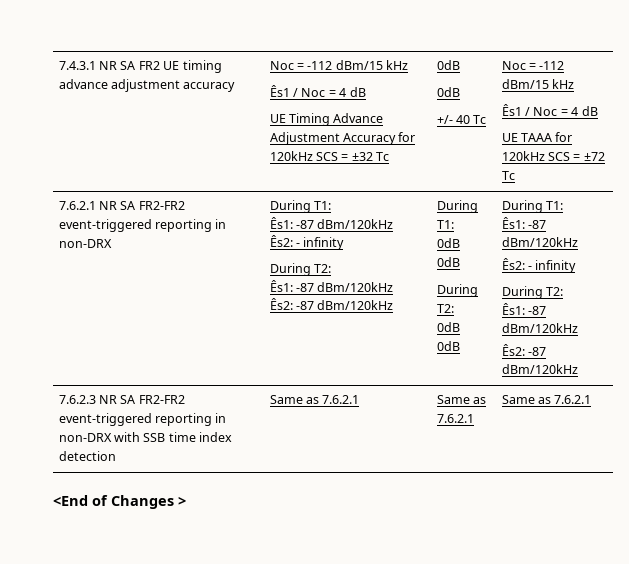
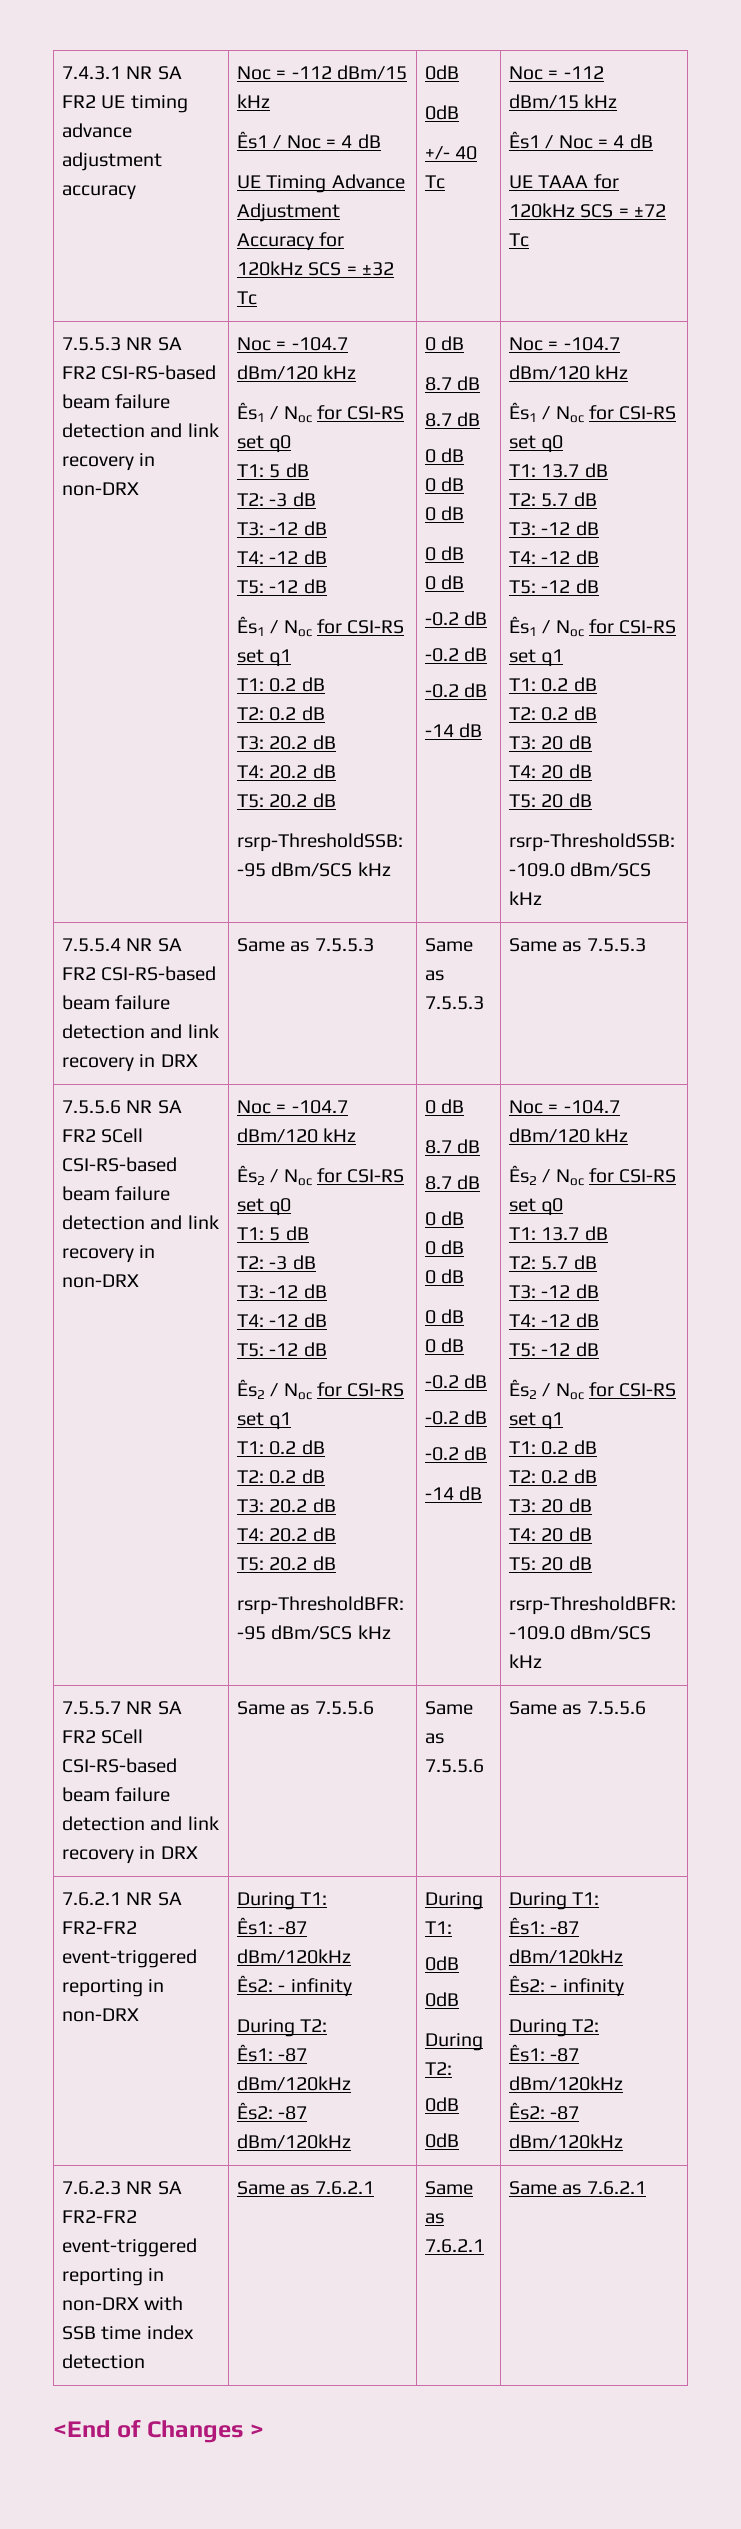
+ 7.5.5.3 NR SA FR2 CSI-RS-based beam failure detection and link recovery in non-DRX | Noc = -104.7 dBm/120 kHz
+ Ês1 / Noc for CSI-RS set q0
+ T1: 5 dB
+ T2: -3 dB
+ T3: -12 dB
+ T4: -12 dB
+ T5: -12 dB
+ Ês1 / Noc for CSI-RS set q1
+ T1: 0.2 dB
+ T2: 0.2 dB
+ T3: 20.2 dB
+ T4: 20.2 dB
+ T5: 20.2 dB
+ rsrp-ThresholdSSB: -95 dBm/SCS kHz | 0 dB
+ 8.7 dB
+ 8.7 dB
+ 0 dB
+ 0 dB
+ 0 dB
+ 0 dB
+ 0 dB
+ -0.2 dB
+ -0.2 dB
+ -0.2 dB
+ -14 dB | Noc = -104.7 dBm/120 kHz
+ Ês1 / Noc for CSI-RS set q0
+ T1: 13.7 dB
+ T2: 5.7 dB
+ T3: -12 dB
+ T4: -12 dB
+ T5: -12 dB
+ Ês1 / Noc for CSI-RS set q1
+ T1: 0.2 dB
+ T2: 0.2 dB
+ T3: 20 dB
+ T4: 20 dB
+ T5: 20 dB
+ rsrp-ThresholdSSB: -109.0 dBm/SCS kHz
+ 7.5.5.4 NR SA FR2 CSI-RS-based beam failure detection and link recovery in DRX | Same as 7.5.5.3 | Same as 7.5.5.3 | Same as 7.5.5.3
+ 7.5.5.6 NR SA FR2 SCell CSI-RS-based beam failure detection and link recovery in non-DRX | Noc = -104.7 dBm/120 kHz
+ Ês2 / Noc for CSI-RS set q0
+ T1: 5 dB
+ T2: -3 dB
+ T3: -12 dB
+ T4: -12 dB
+ T5: -12 dB
+ Ês2 / Noc for CSI-RS set q1
+ T1: 0.2 dB
+ T2: 0.2 dB
+ T3: 20.2 dB
+ T4: 20.2 dB
+ T5: 20.2 dB
+ rsrp-ThresholdBFR: -95 dBm/SCS kHz | 0 dB
+ 8.7 dB
+ 8.7 dB
+ 0 dB
+ 0 dB
+ 0 dB
+ 0 dB
+ 0 dB
+ -0.2 dB
+ -0.2 dB
+ -0.2 dB
+ -14 dB | Noc = -104.7 dBm/120 kHz
+ Ês2 / Noc for CSI-RS set q0
+ T1: 13.7 dB
+ T2: 5.7 dB
+ T3: -12 dB
+ T4: -12 dB
+ T5: -12 dB
+ Ês2 / Noc for CSI-RS set q1
+ T1: 0.2 dB
+ T2: 0.2 dB
+ T3: 20 dB
+ T4: 20 dB
+ T5: 20 dB
+ rsrp-ThresholdBFR: -109.0 dBm/SCS kHz
+ 7.5.5.7 NR SA FR2 SCell CSI-RS-based beam failure detection and link recovery in DRX | Same as 7.5.5.6 | Same as 7.5.5.6 | Same as 7.5.5.6

